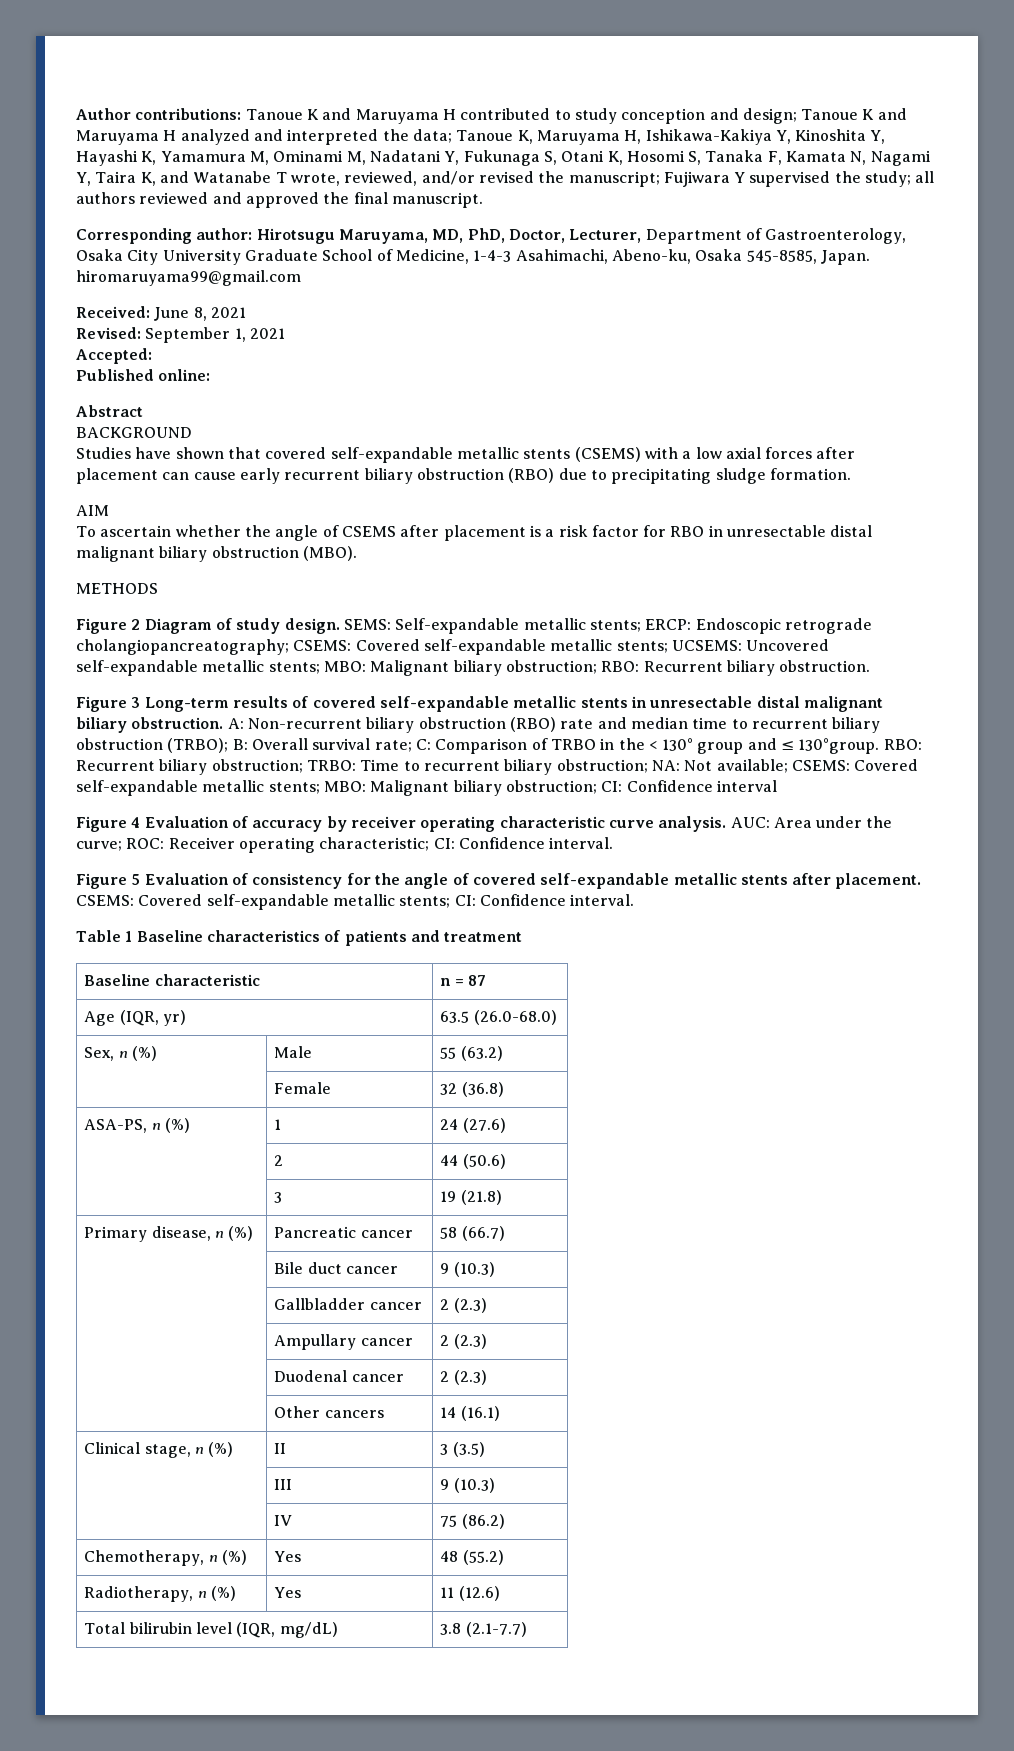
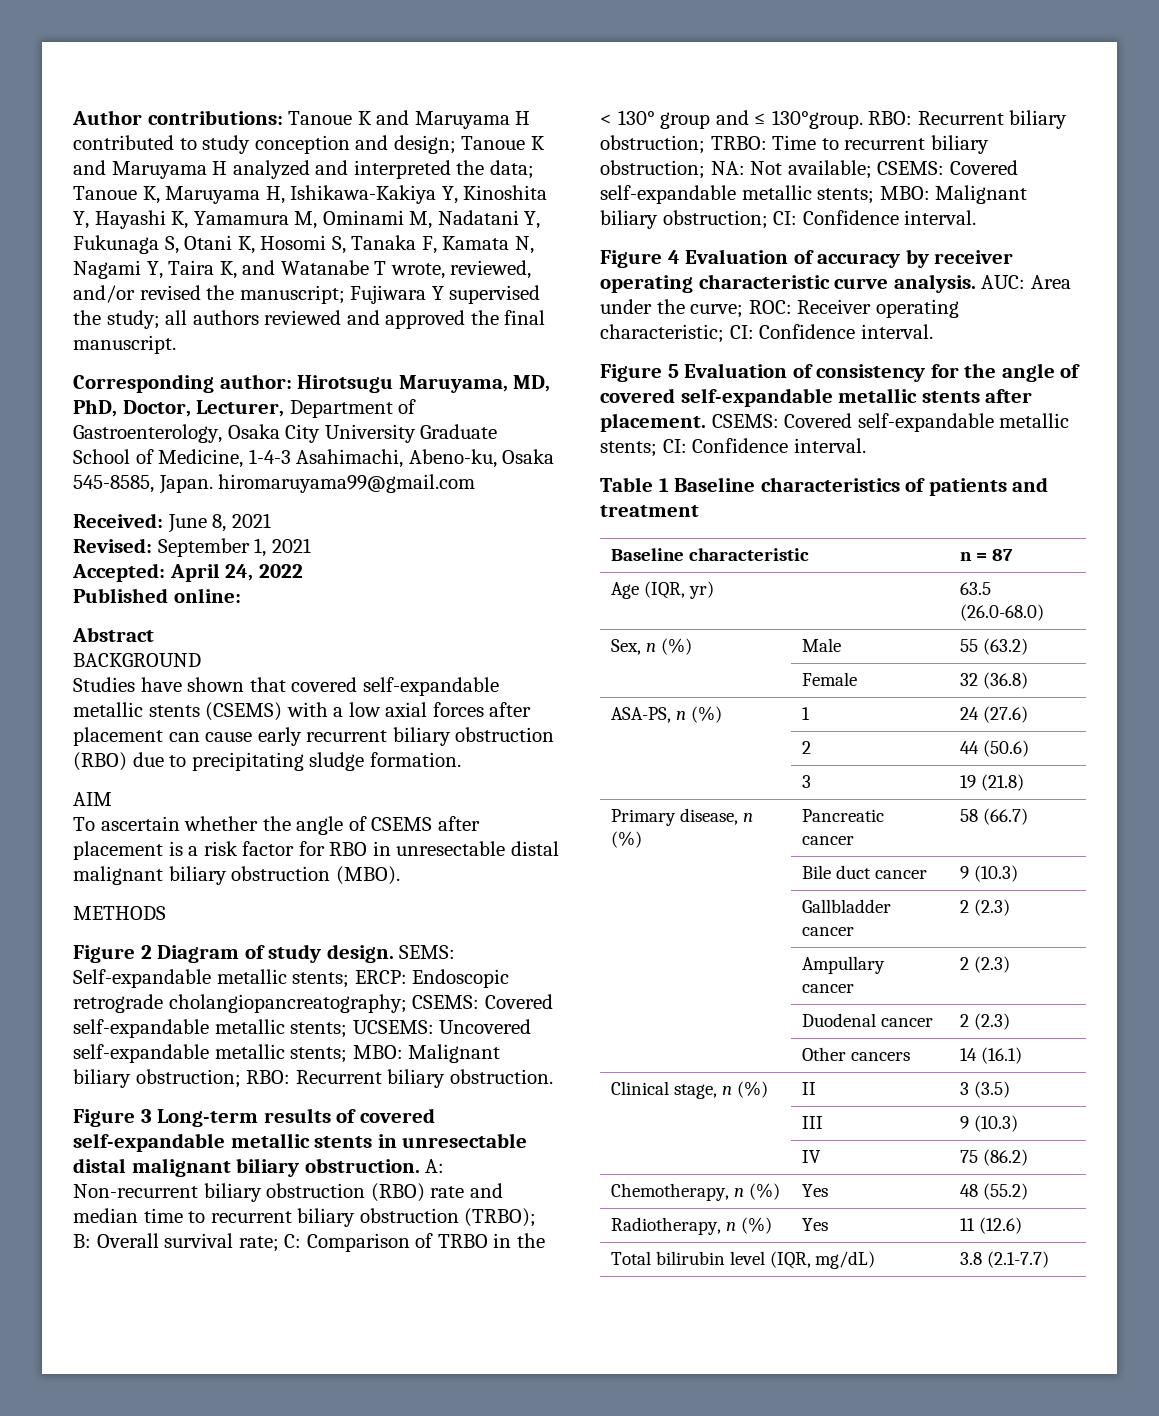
- Accepted:
+ Accepted: April 24, 2022
- RBO: Recurrent biliary obstruction; TRBO: Time to recurrent biliary obstruction; NA: Not available; CSEMS: Covered self-expandable metallic stents; MBO: Malignant biliary obstruction; CI: Confidence interval
+ RBO: Recurrent biliary obstruction; TRBO: Time to recurrent biliary obstruction; NA: Not available; CSEMS: Covered self-expandable metallic stents; MBO: Malignant biliary obstruction; CI: Confidence interval.

